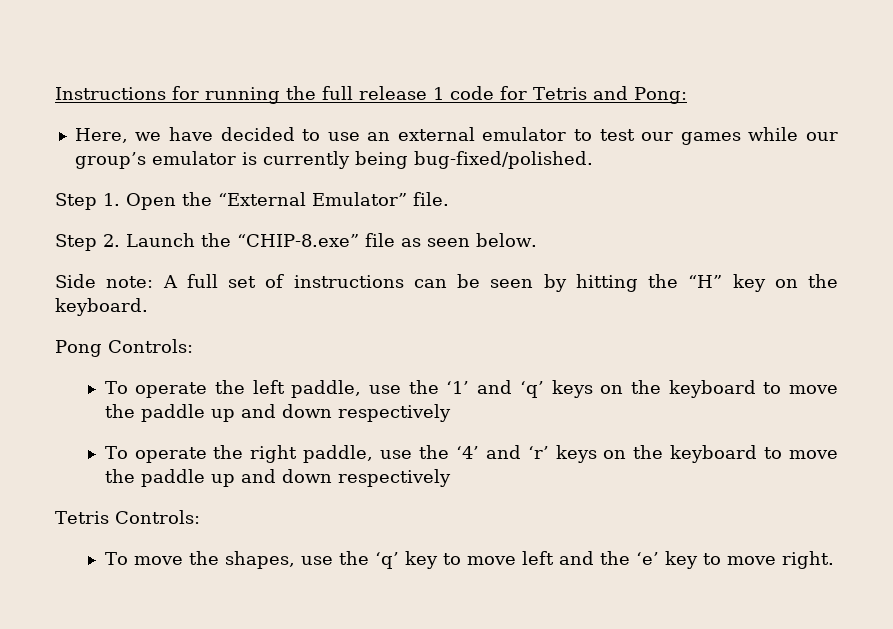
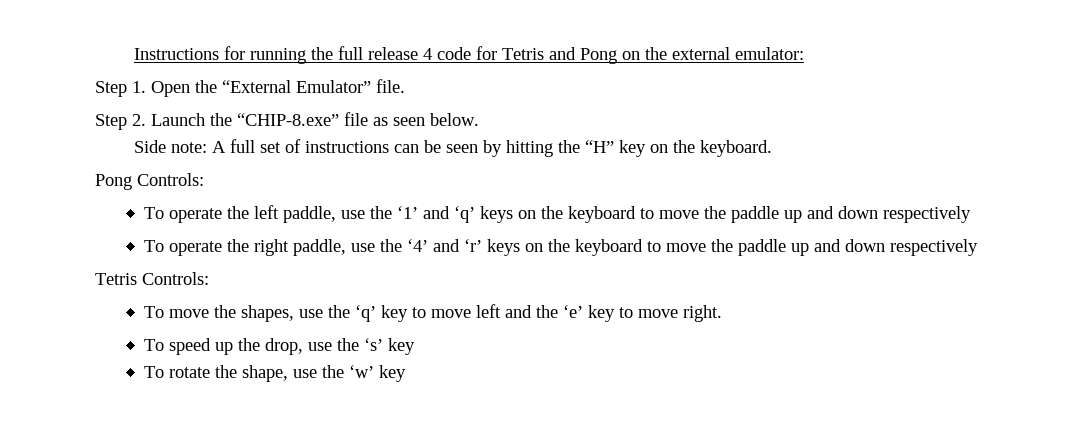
- Instructions for running the full release 1 code for Tetris and Pong:
- Here, we have decided to use an external emulator to test our games while our group’s emulator is currently being bug-fixed/polished.
+ Instructions for running the full release 4 code for Tetris and Pong on the external emulator:
+ To speed up the drop, use the ‘s’ key
+ To rotate the shape, use the ‘w’ key

